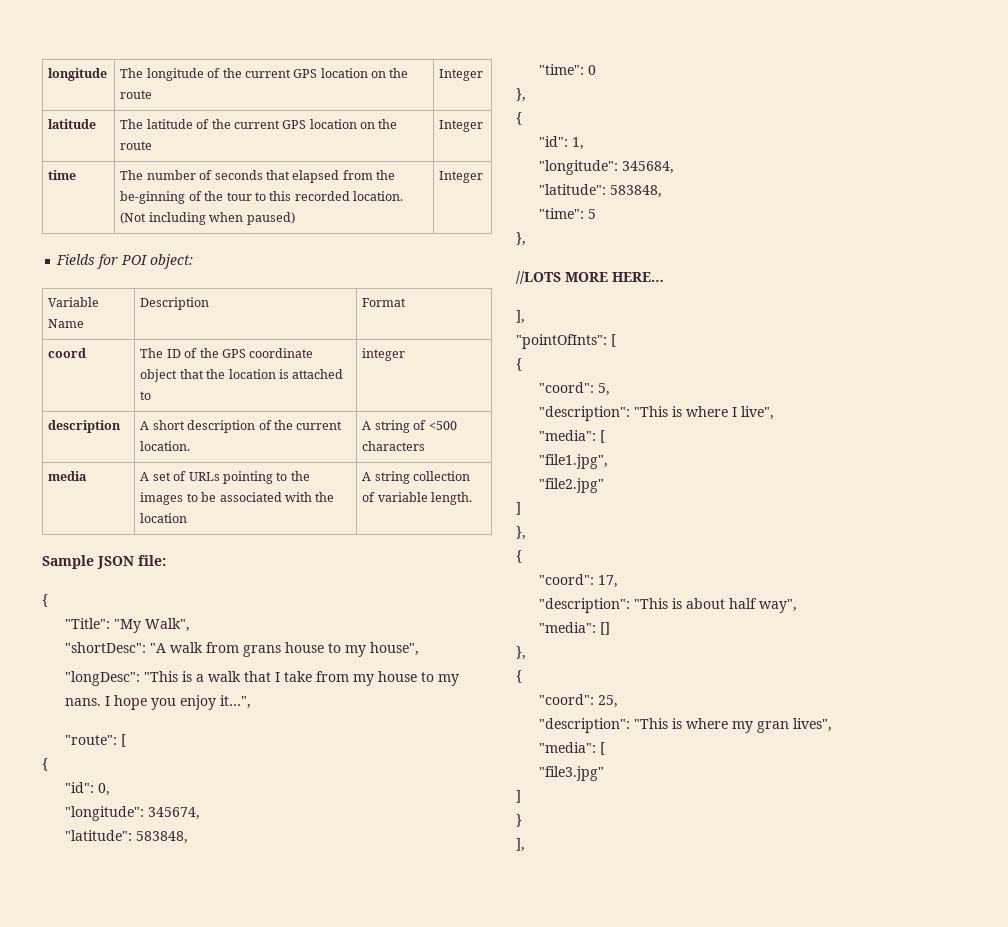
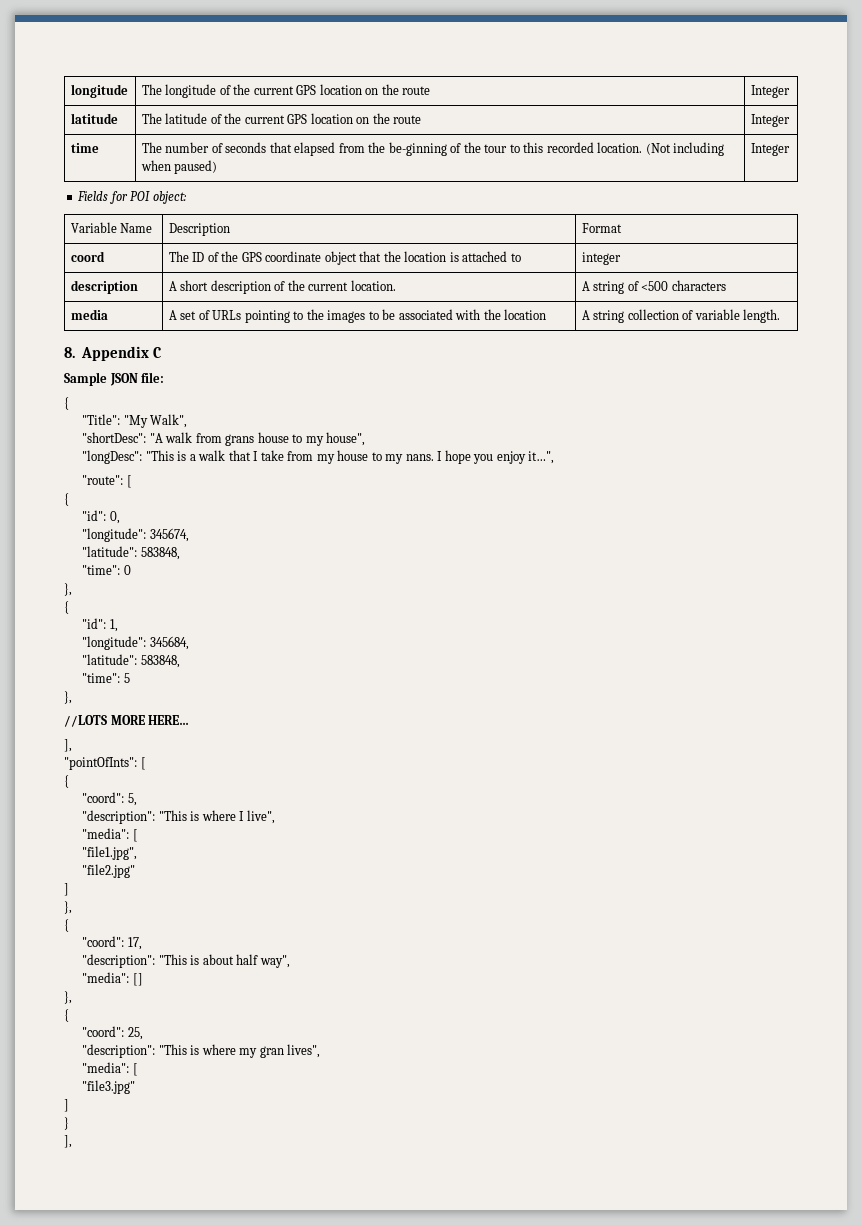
+ 8. Appendix C

